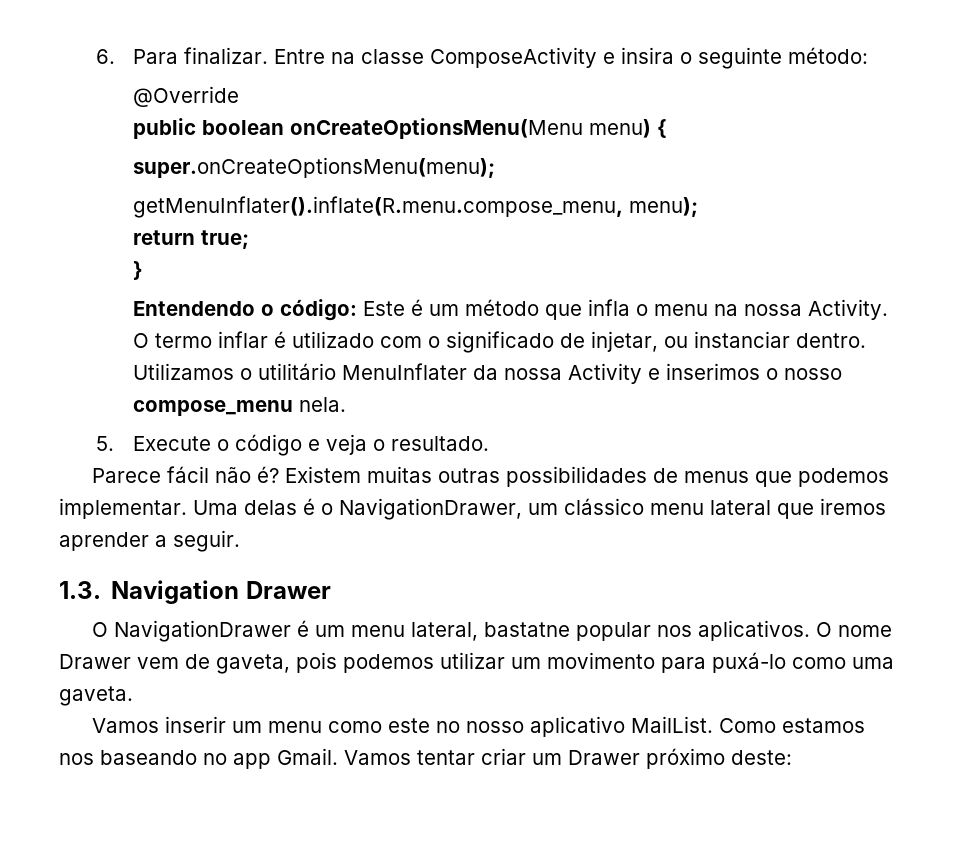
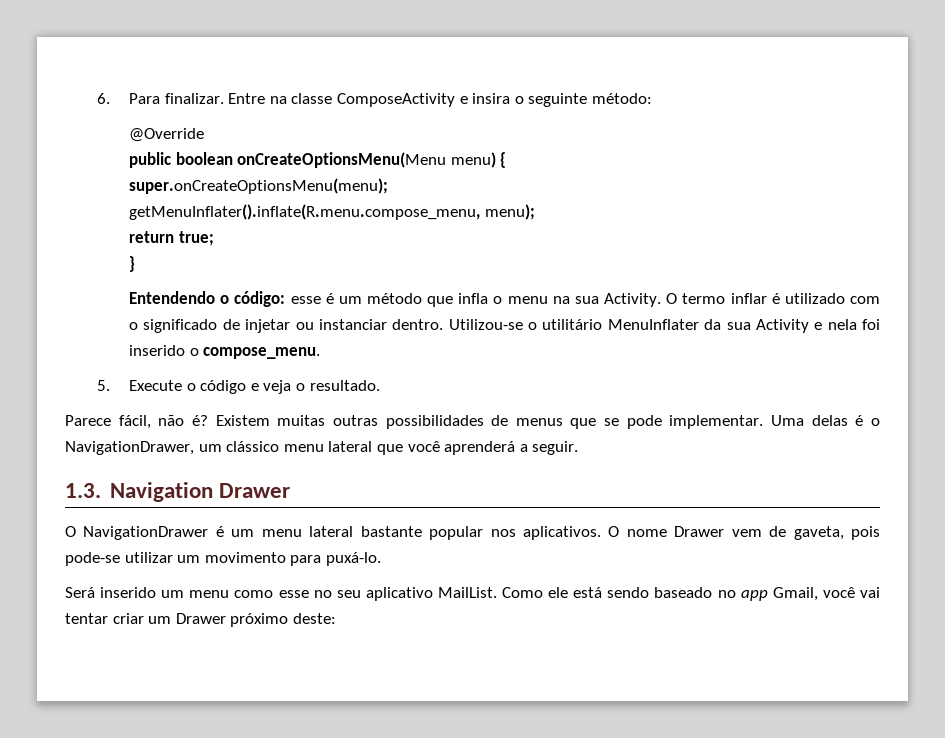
- Entendendo o código: Este é um método que infla o menu na nossa Activity.
+ Entendendo o código: esse é um método que infla o menu na sua Activity.
- O termo inflar é utilizado com o significado de injetar, ou instanciar dentro.
+ O termo inflar é utilizado com o significado de injetar ou instanciar dentro.
- Utilizamos o utilitário MenuInflater da nossa Activity e inserimos o nosso compose_menu nela.
+ Utilizou-se o utilitário MenuInflater da sua Activity e nela foi inserido o compose_menu.
- Parece fácil não é?
+ Parece fácil, não é?
- Existem muitas outras possibilidades de menus que podemos implementar.
+ Existem muitas outras possibilidades de menus que se pode implementar.
- Uma delas é o NavigationDrawer, um clássico menu lateral que iremos aprender a seguir.
+ Uma delas é o NavigationDrawer, um clássico menu lateral que você aprenderá a seguir.
- O NavigationDrawer é um menu lateral, bastatne popular nos aplicativos.
+ O NavigationDrawer é um menu lateral bastante popular nos aplicativos.
- O nome Drawer vem de gaveta, pois podemos utilizar um movimento para puxá-lo como uma gaveta.
- Vamos inserir um menu como este no nosso aplicativo MailList. Como estamos nos baseando no app Gmail. Vamos tentar criar um Drawer próximo deste:
+ O nome Drawer vem de gaveta, pois pode-se utilizar um movimento para puxá-lo.
+ Será inserido um menu como esse no seu aplicativo MailList. Como ele está sendo baseado no app Gmail, você vai tentar criar um Drawer próximo deste:

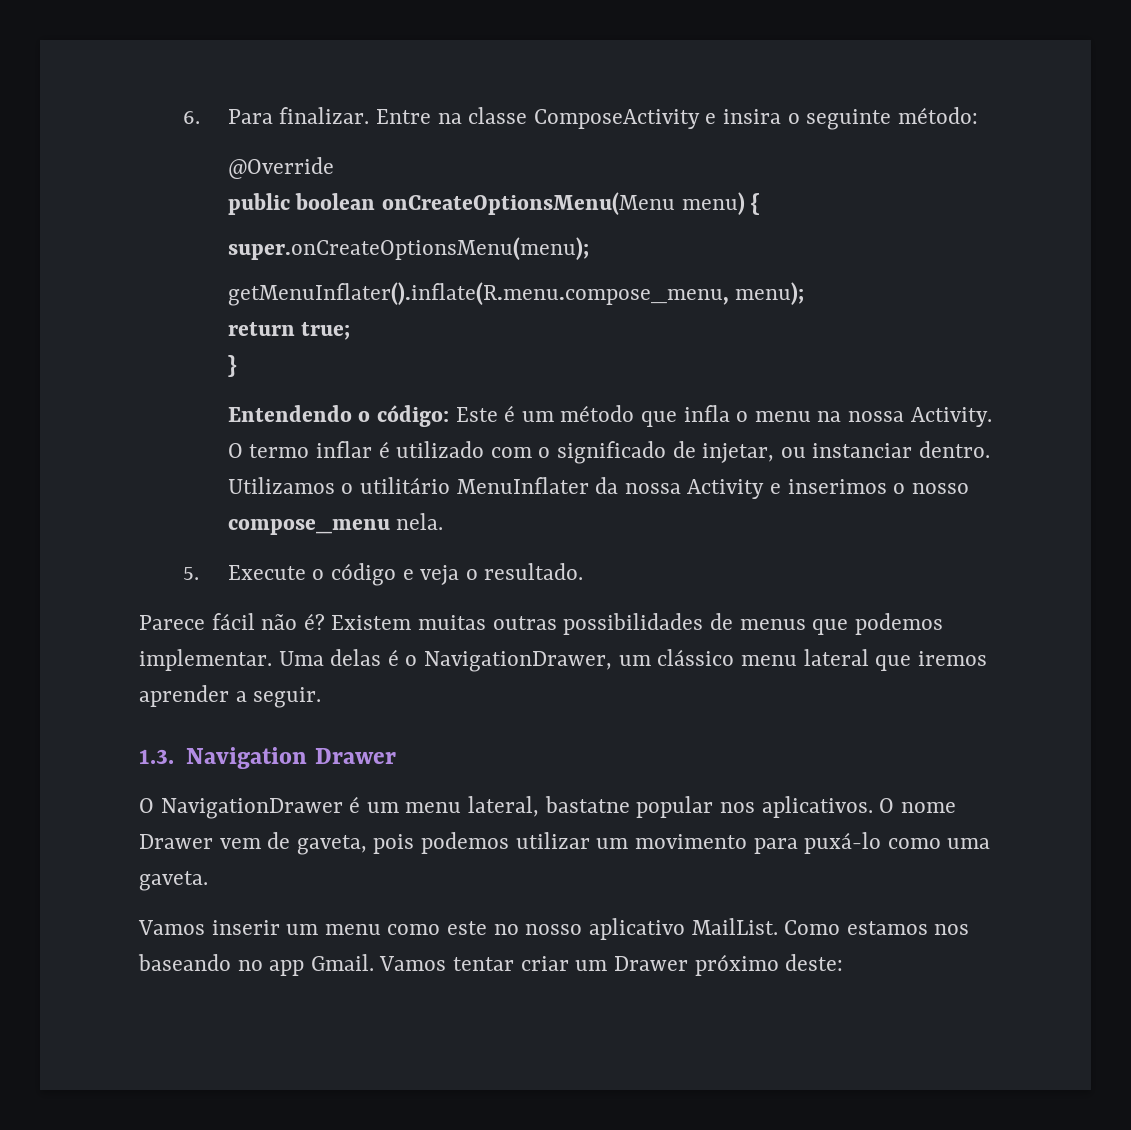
- Entendendo o código: esse é um método que infla o menu na sua Activity.
+ Entendendo o código: Este é um método que infla o menu na nossa Activity.
- O termo inflar é utilizado com o significado de injetar ou instanciar dentro.
+ O termo inflar é utilizado com o significado de injetar, ou instanciar dentro.
- Utilizou-se o utilitário MenuInflater da sua Activity e nela foi inserido o compose_menu.
+ Utilizamos o utilitário MenuInflater da nossa Activity e inserimos o nosso compose_menu nela.
- Parece fácil, não é?
+ Parece fácil não é?
- Existem muitas outras possibilidades de menus que se pode implementar.
+ Existem muitas outras possibilidades de menus que podemos implementar.
- Uma delas é o NavigationDrawer, um clássico menu lateral que você aprenderá a seguir.
+ Uma delas é o NavigationDrawer, um clássico menu lateral que iremos aprender a seguir.
- O NavigationDrawer é um menu lateral bastante popular nos aplicativos.
+ O NavigationDrawer é um menu lateral, bastatne popular nos aplicativos.
- O nome Drawer vem de gaveta, pois pode-se utilizar um movimento para puxá-lo.
- Será inserido um menu como esse no seu aplicativo MailList. Como ele está sendo baseado no app Gmail, você vai tentar criar um Drawer próximo deste:
+ O nome Drawer vem de gaveta, pois podemos utilizar um movimento para puxá-lo como uma gaveta.
+ Vamos inserir um menu como este no nosso aplicativo MailList. Como estamos nos baseando no app Gmail. Vamos tentar criar um Drawer próximo deste:

